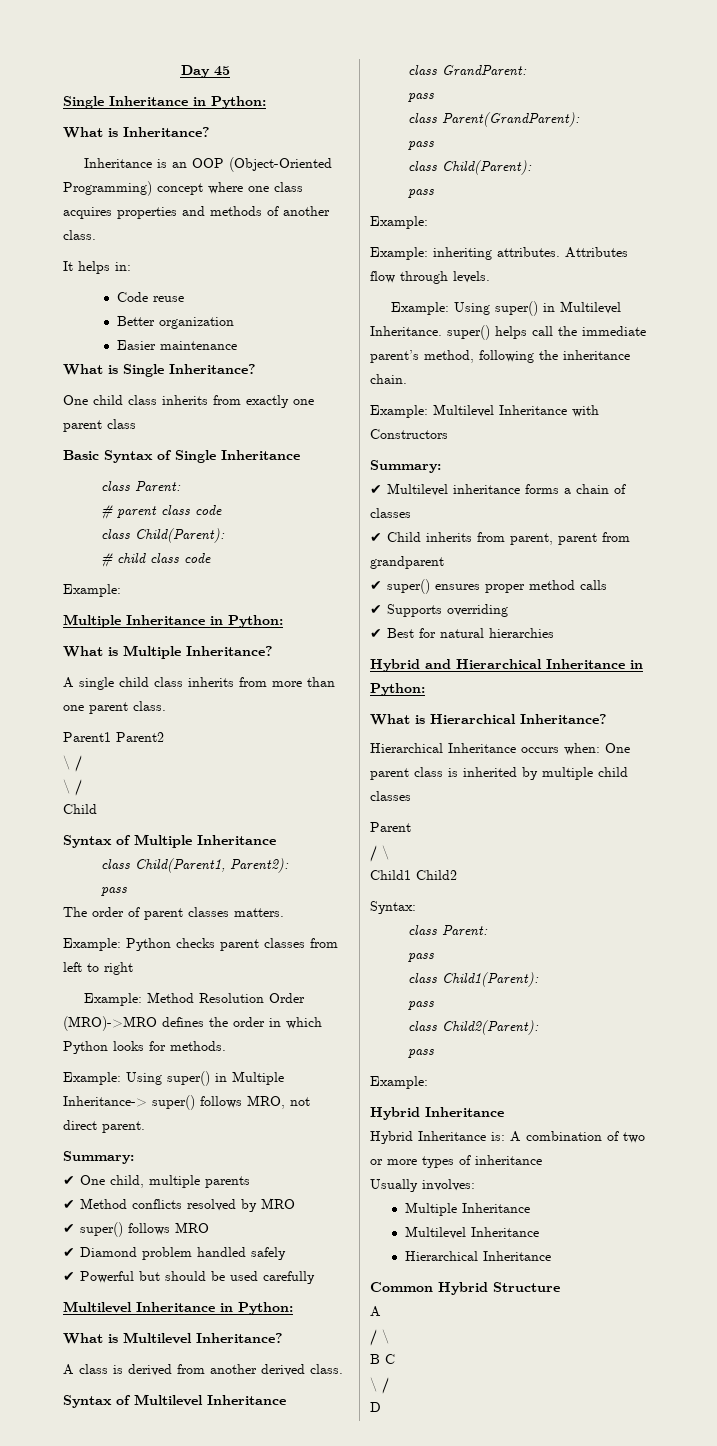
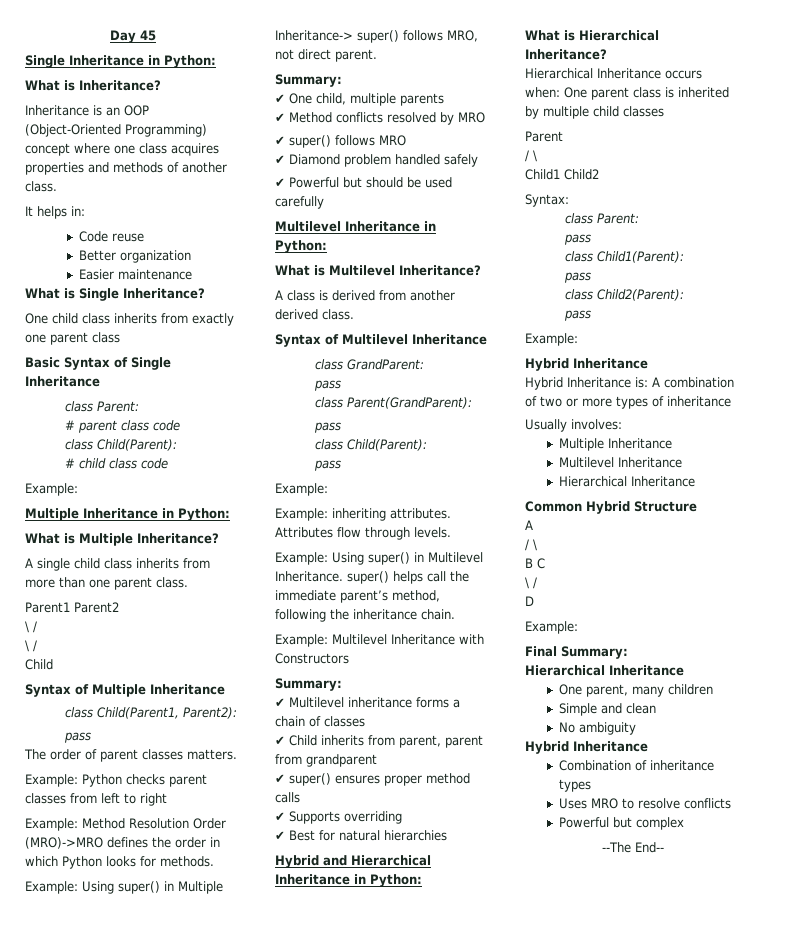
  D
+ Example:
+ Final Summary:
+ Hierarchical Inheritance
+ One parent, many children
+ Simple and clean
+ No ambiguity
+ Hybrid Inheritance
+ Combination of inheritance types
+ Uses MRO to resolve conflicts
+ Powerful but complex
+ --The End--

